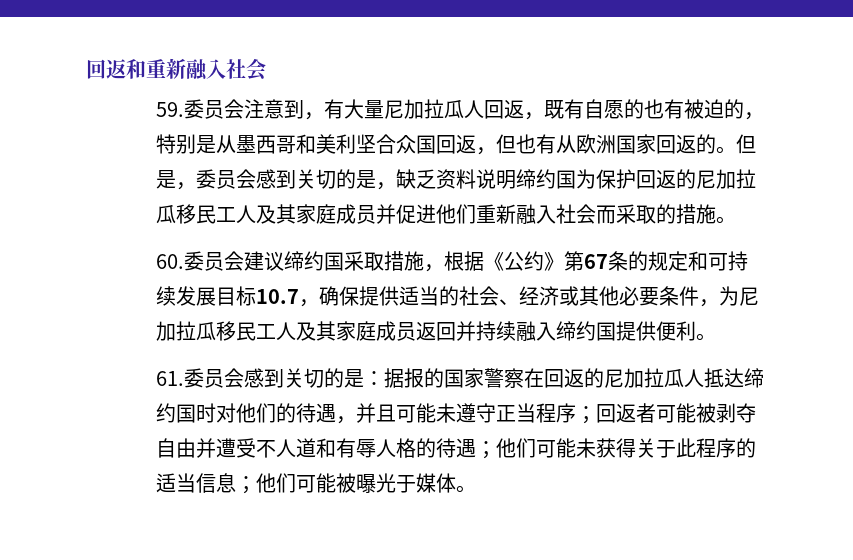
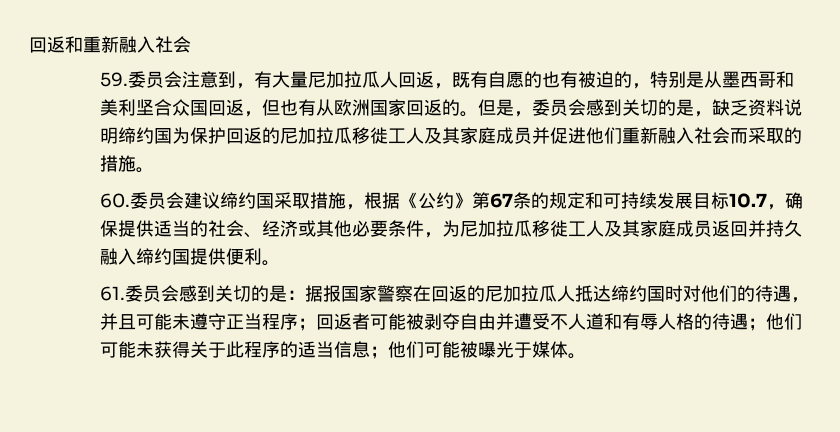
- 但是，委员会感到关切的是，缺乏资料说明缔约国为保护回返的尼加拉瓜移民工人及其家庭成员并促进他们重新融入社会而采取的措施。
+ 但是，委员会感到关切的是，缺乏资料说明缔约国为保护回返的尼加拉瓜移徙工人及其家庭成员并促进他们重新融入社会而采取的措施。
- 60.委员会建议缔约国采取措施，根据《公约》第67条的规定和可持续发展目标10.7，确保提供适当的社会、经济或其他必要条件，为尼加拉瓜移民工人及其家庭成员返回并持续融入缔约国提供便利。
+ 60.委员会建议缔约国采取措施，根据《公约》第67条的规定和可持续发展目标10.7，确保提供适当的社会、经济或其他必要条件，为尼加拉瓜移徙工人及其家庭成员返回并持久融入缔约国提供便利。
- 61.委员会感到关切的是：据报的国家警察在回返的尼加拉瓜人抵达缔约国时对他们的待遇，并且可能未遵守正当程序；回返者可能被剥夺自由并遭受不人道和有辱人格的待遇；他们可能未获得关于此程序的适当信息；他们可能被曝光于媒体。
+ 61.委员会感到关切的是：据报国家警察在回返的尼加拉瓜人抵达缔约国时对他们的待遇，并且可能未遵守正当程序；回返者可能被剥夺自由并遭受不人道和有辱人格的待遇；他们可能未获得关于此程序的适当信息；他们可能被曝光于媒体。

